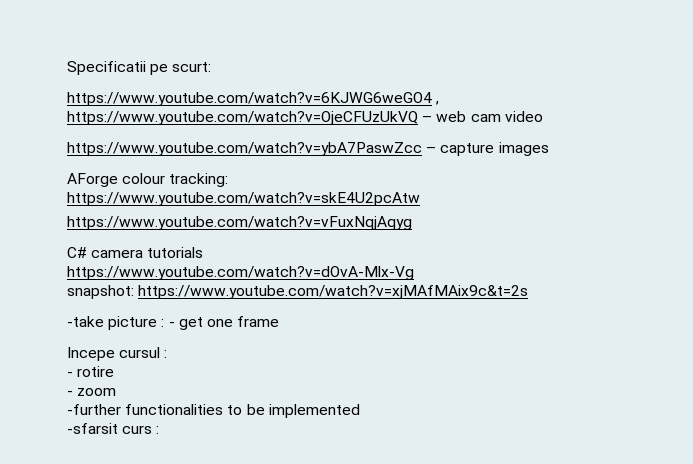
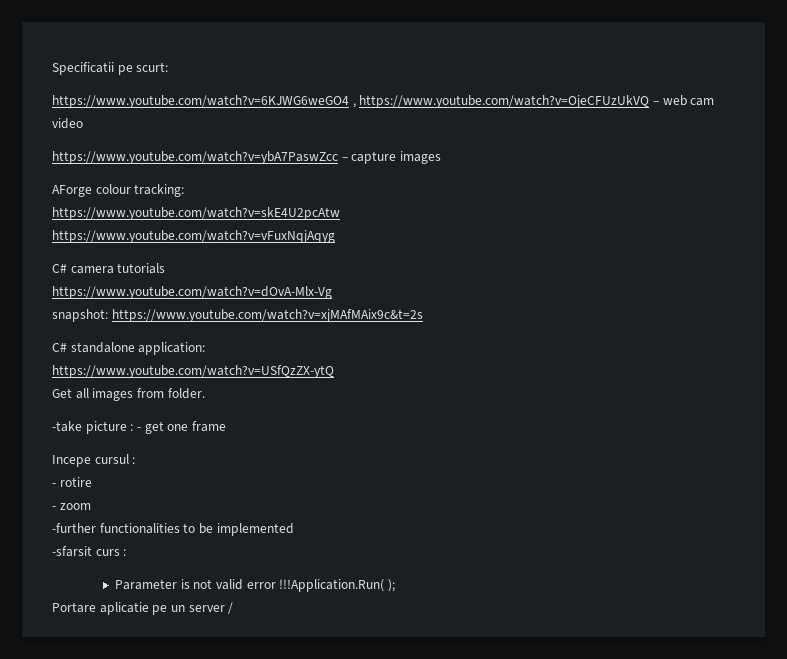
+ C# standalone application:
+ https://www.youtube.com/watch?v=USfQzZX-ytQ
+ Get all images from folder.
+ Parameter is not valid error !!!Application.Run( );
+ Portare aplicatie pe un server /

